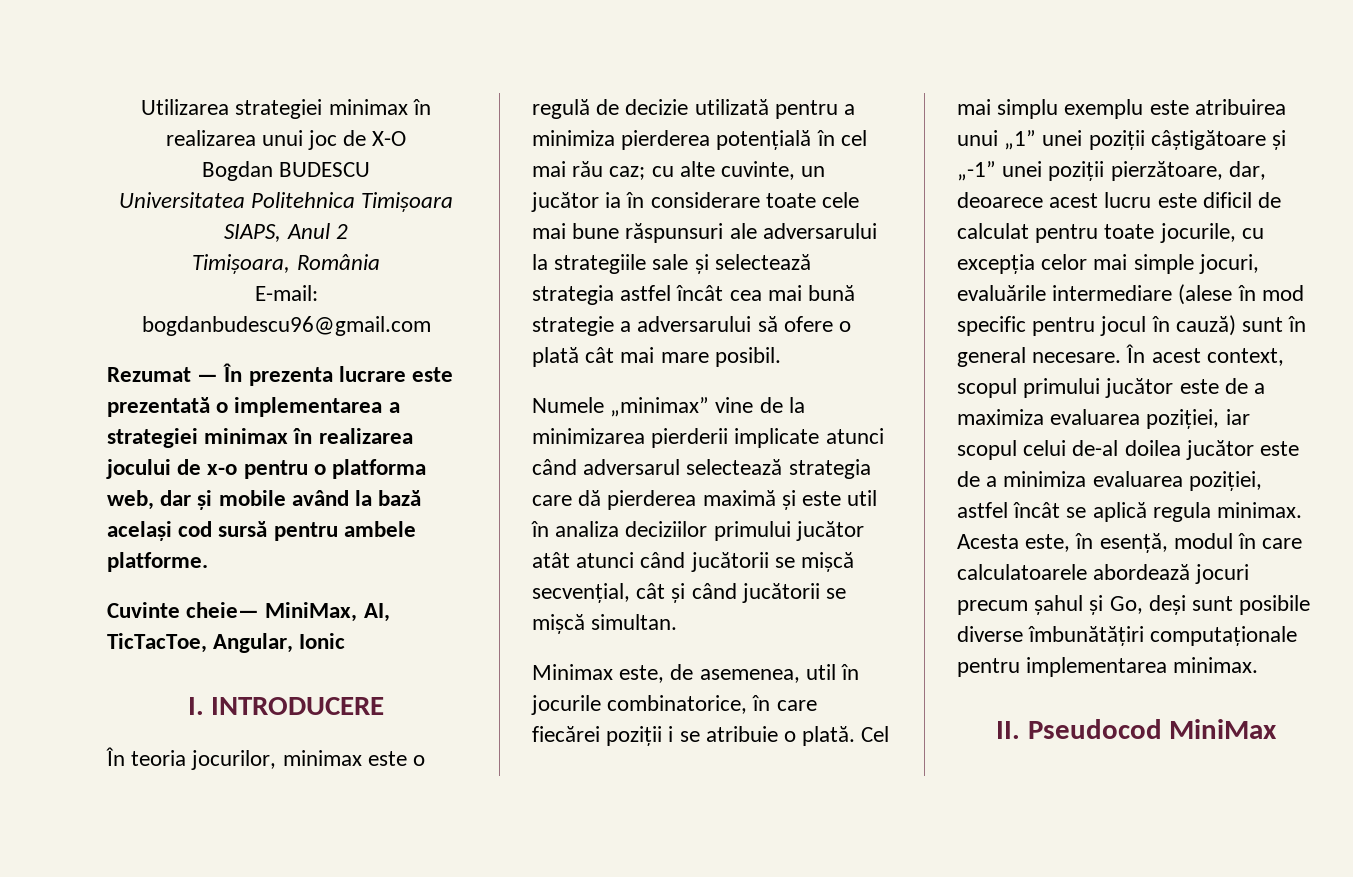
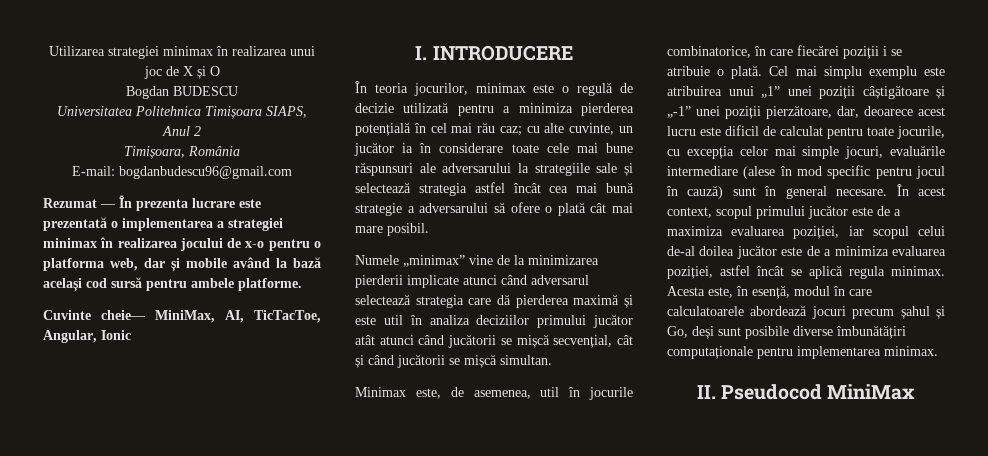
- Utilizarea strategiei minimax în realizarea unui joc de X-O
+ Utilizarea strategiei minimax în realizarea unui joc de X și O

